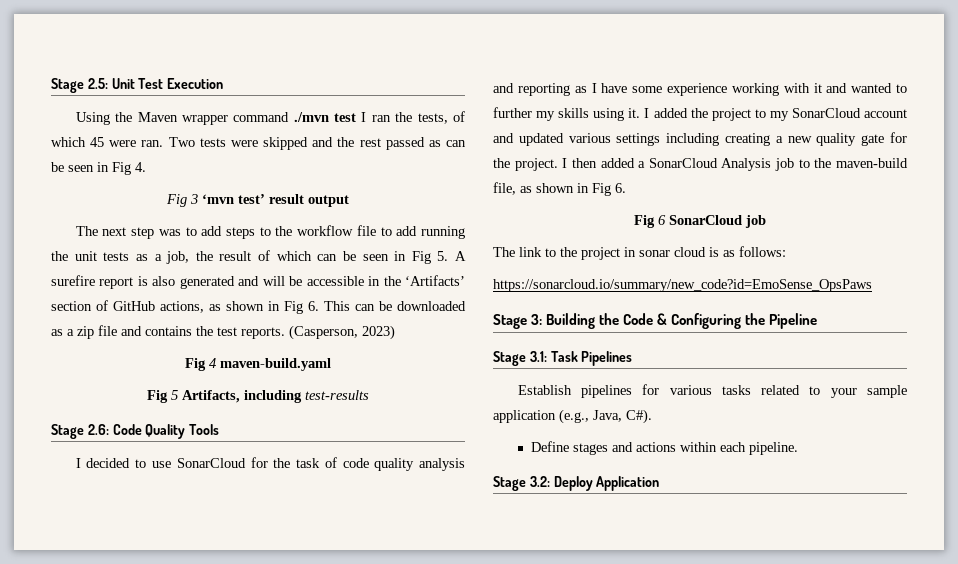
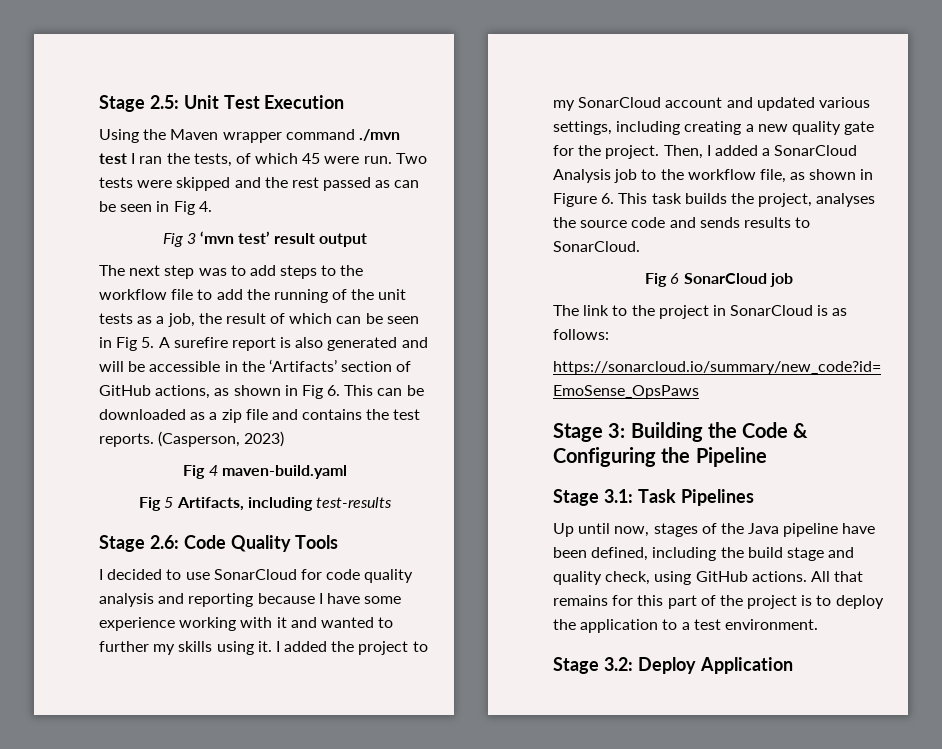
- Using the Maven wrapper command ./mvn test I ran the tests, of which 45 were ran.
+ Using the Maven wrapper command ./mvn test I ran the tests, of which 45 were run.
- The next step was to add steps to the workflow file to add running the unit tests as a job, the result of which can be seen in Fig 5. A surefire report is also generated and will be accessible in the ‘Artifacts’ section of GitHub actions, as shown in Fig 6. This can be downloaded as a zip file and contains the test reports.
+ The next step was to add steps to the workflow file to add the running of the unit tests as a job, the result of which can be seen in Fig 5. A surefire report is also generated and will be accessible in the ‘Artifacts’ section of GitHub actions, as shown in Fig 6. This can be downloaded as a zip file and contains the test reports.
- I decided to use SonarCloud for the task of code quality analysis and reporting as I have some experience working with it and wanted to further my skills using it.
+ I decided to use SonarCloud for code quality analysis and reporting because I have some experience working with it and wanted to further my skills using it.
- I added the project to my SonarCloud account and updated various settings including creating a new quality gate for the project.
+ I added the project to my SonarCloud account and updated various settings, including creating a new quality gate for the project.
- I then added a SonarCloud Analysis job to the maven-build file, as shown in Fig 6.
+ Then, I added a SonarCloud Analysis job to the workflow file, as shown in Figure 6. This task builds the project, analyses the source code and sends results to SonarCloud.
- The link to the project in sonar cloud is as follows:
+ The link to the project in SonarCloud is as follows:
- Establish pipelines for various tasks related to your sample application (e.g., Java, C#).
- Define stages and actions within each pipeline.
+ Up until now, stages of the Java pipeline have been defined, including the build stage and quality check, using GitHub actions. All that remains for this part of the project is to deploy the application to a test environment.

